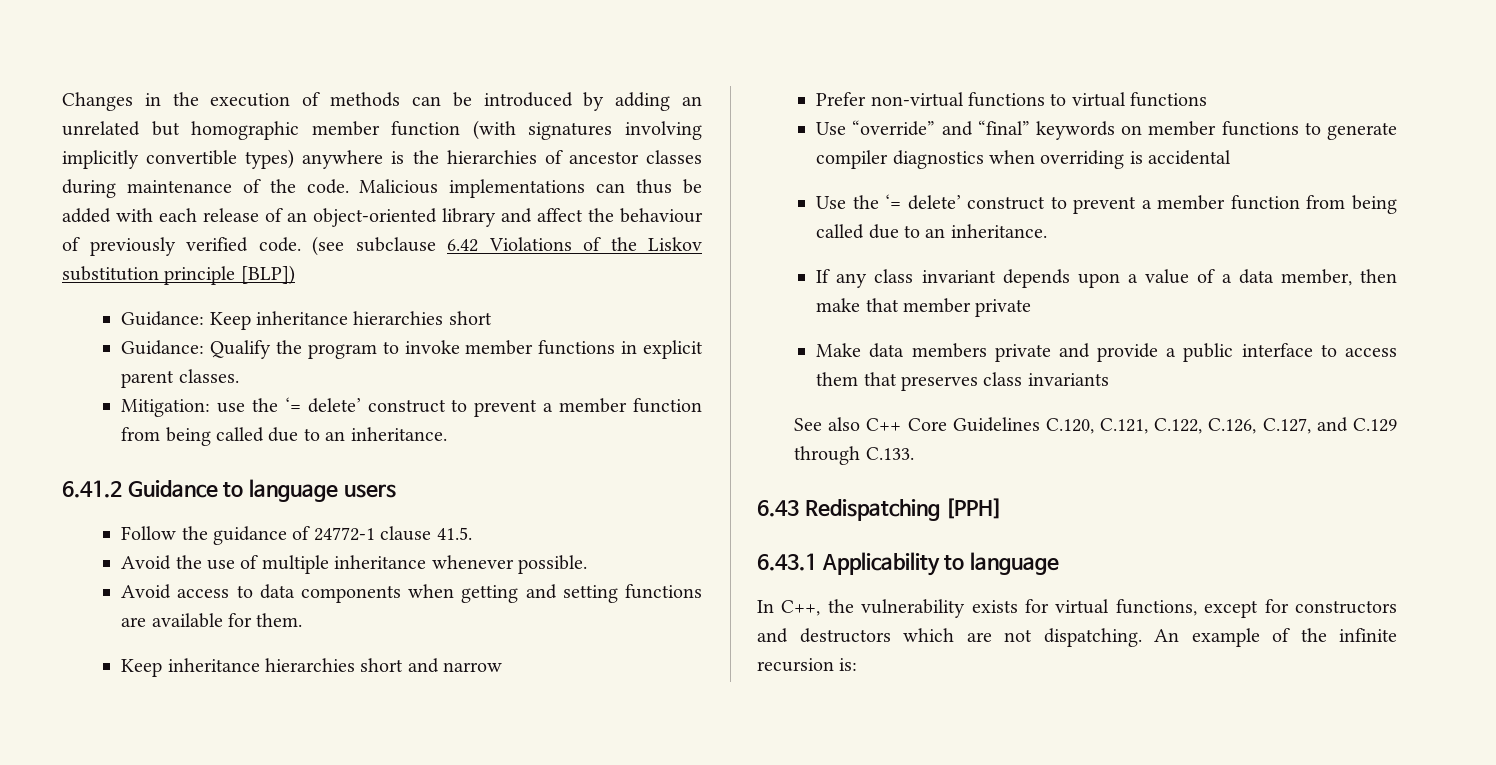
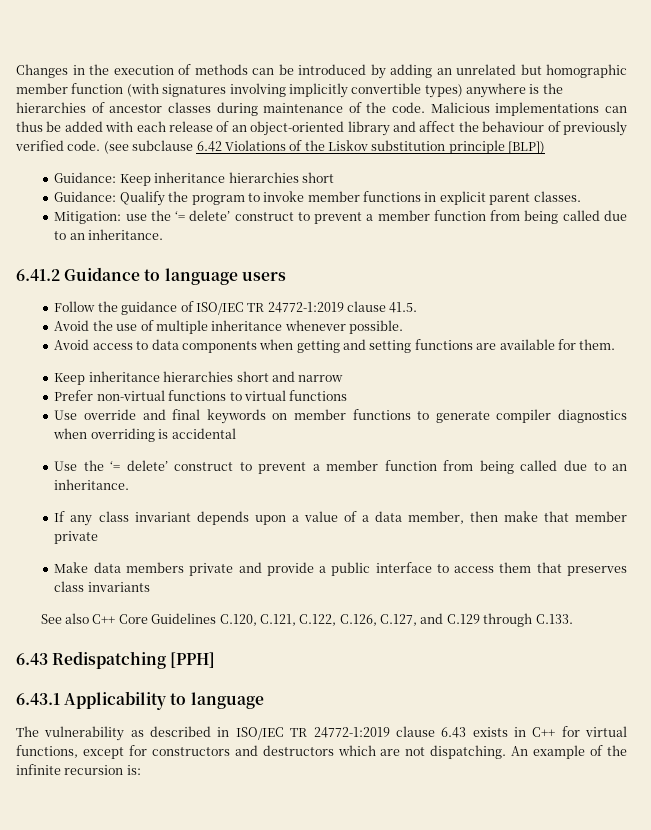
- Follow the guidance of 24772-1 clause 41.5.
+ Follow the guidance of ISO/IEC TR 24772-1:2019 clause 41.5.
- Use “override” and “final” keywords on member functions to generate compiler diagnostics when overriding is accidental
+ Use override and final keywords on member functions to generate compiler diagnostics when overriding is accidental
- In C++, the vulnerability exists for virtual functions, except for constructors and destructors which are not dispatching.
+ The vulnerability as described in ISO/IEC TR 24772-1:2019 clause 6.43 exists in C++ for virtual functions, except for constructors and destructors which are not dispatching.

